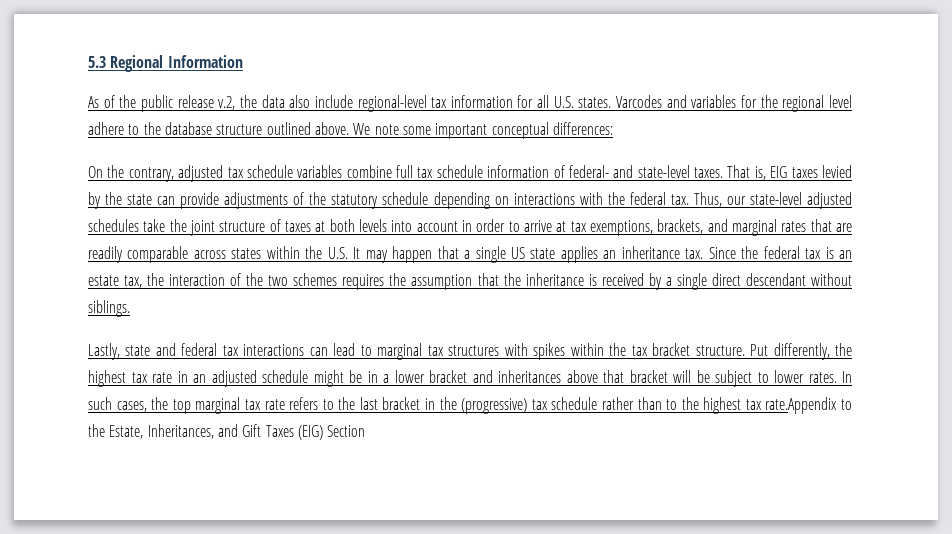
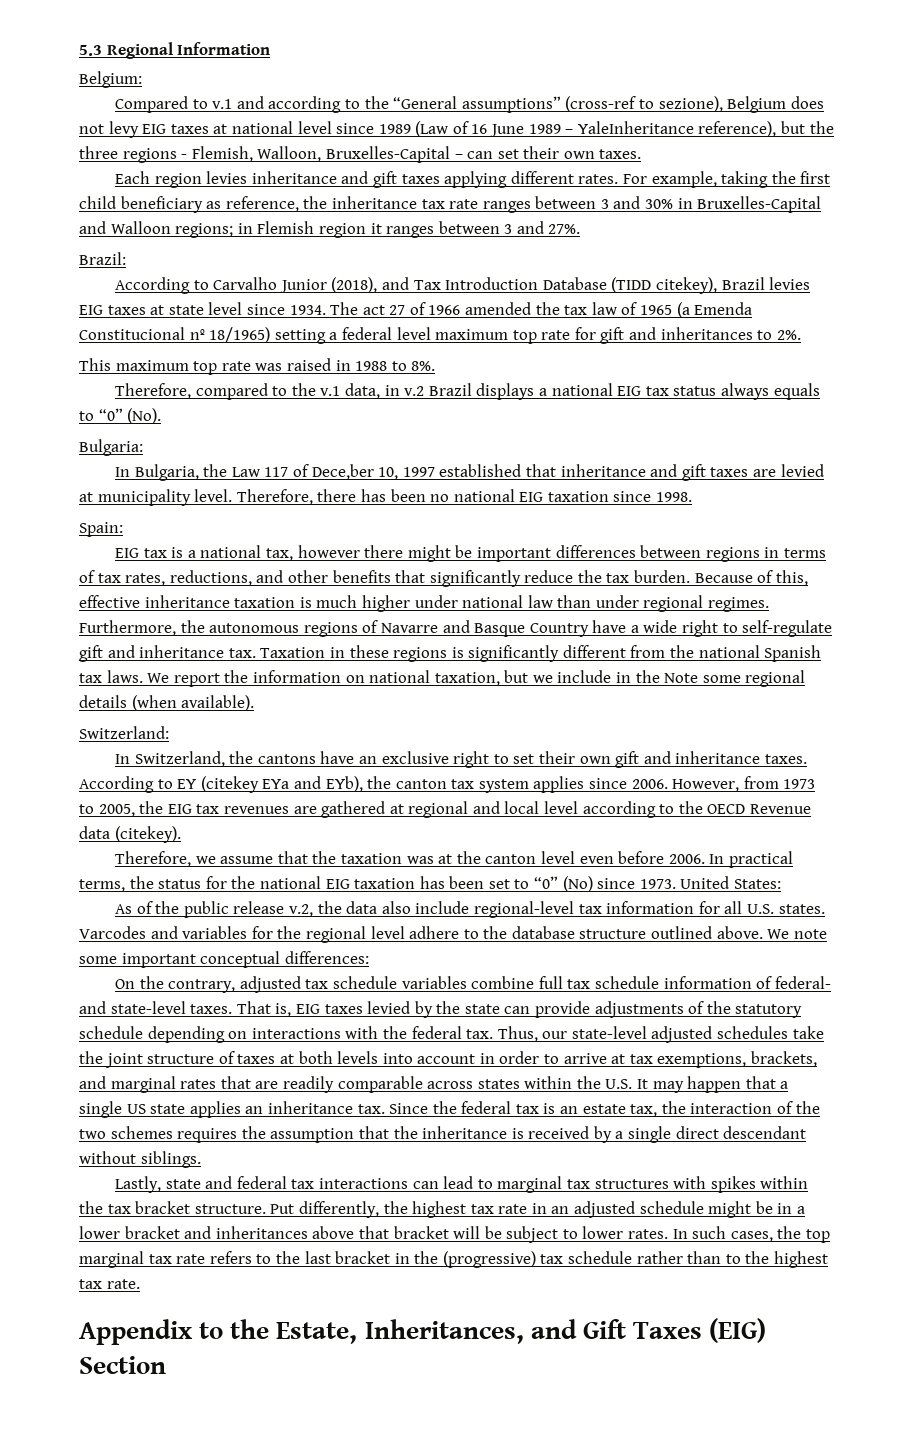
+ Belgium:
+ Compared to v.1 and according to the “General assumptions” (cross-ref to sezione), Belgium does not levy EIG taxes at national level since 1989 (Law of 16 June 1989 – YaleInheritance reference), but the three regions - Flemish, Walloon, Bruxelles-Capital – can set their own taxes.
+ Each region levies inheritance and gift taxes applying different rates. For example, taking the first child beneficiary as reference, the inheritance tax rate ranges between 3 and 30% in Bruxelles-Capital and Walloon regions; in Flemish region it ranges between 3 and 27%.
+ Brazil:
+ According to Carvalho Junior (2018), and Tax Introduction Database (TIDD citekey), Brazil levies EIG taxes at state level since 1934. The act 27 of 1966 amended the tax law of 1965 (a Emenda Constitucional nº 18/1965) setting a federal level maximum top rate for gift and inheritances to 2%.
+ This maximum top rate was raised in 1988 to 8%.
+ Therefore, compared to the v.1 data, in v.2 Brazil displays a national EIG tax status always equals to “0” (No).
+ Bulgaria:
+ In Bulgaria, the Law 117 of Dece,ber 10, 1997 established that inheritance and gift taxes are levied at municipality level. Therefore, there has been no national EIG taxation since 1998.
+ Spain:
+ EIG tax is a national tax, however there might be important differences between regions in terms of tax rates, reductions, and other benefits that significantly reduce the tax burden. Because of this, effective inheritance taxation is much higher under national law than under regional regimes. Furthermore, the autonomous regions of Navarre and Basque Country have a wide right to self-regulate gift and inheritance tax. Taxation in these regions is significantly different from the national Spanish tax laws. We report the information on national taxation, but we include in the Note some regional details (when available).
+ Switzerland:
+ In Switzerland, the cantons have an exclusive right to set their own gift and inheritance taxes. According to EY (citekey EYa and EYb), the canton tax system applies since 2006. However, from 1973 to 2005, the EIG tax revenues are gathered at regional and local level according to the OECD Revenue data (citekey).
+ Therefore, we assume that the taxation was at the canton level even before 2006. In practical terms, the status for the national EIG taxation has been set to “0” (No) since 1973. United States:
- In such cases, the top marginal tax rate refers to the last bracket in the (progressive) tax schedule rather than to the highest tax rate.Appendix to the Estate, Inheritances, and Gift Taxes (EIG) Section
+ In such cases, the top marginal tax rate refers to the last bracket in the (progressive) tax schedule rather than to the highest tax rate.
+ Appendix to the Estate, Inheritances, and Gift Taxes (EIG) Section

